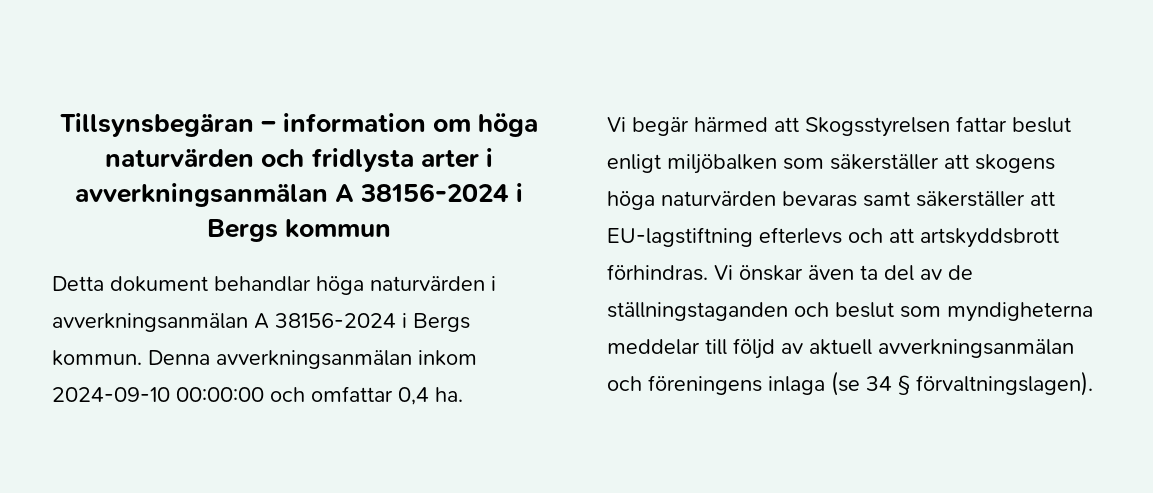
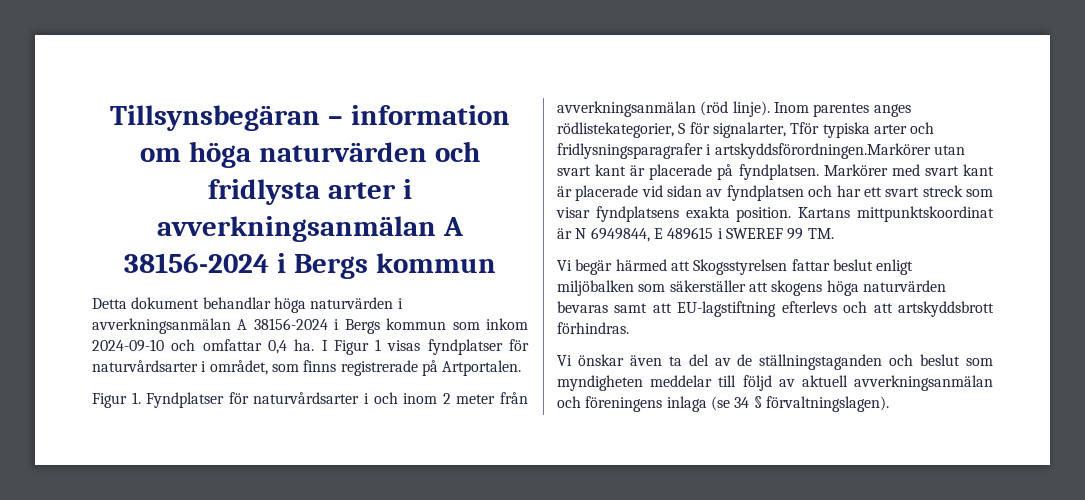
- Detta dokument behandlar höga naturvärden i avverkningsanmälan A 38156-2024 i Bergs kommun. Denna avverkningsanmälan inkom 2024-09-10 00:00:00 och omfattar 0,4 ha.
+ Detta dokument behandlar höga naturvärden i avverkningsanmälan A 38156-2024 i Bergs kommun som inkom 2024-09-10 och omfattar 0,4 ha. I Figur 1 visas fyndplatser för naturvårdsarter i området, som finns registrerade på Artportalen.
+ Figur 1. Fyndplatser för naturvårdsarter i och inom 2 meter från avverkningsanmälan (röd linje). Inom parentes anges rödlistekategorier, S för signalarter, Tför typiska arter och fridlysningsparagrafer i artskyddsförordningen.Markörer utan svart kant är placerade på fyndplatsen. Markörer med svart kant är placerade vid sidan av fyndplatsen och har ett svart streck som visar fyndplatsens exakta position. Kartans mittpunktskoordinat är N 6949844, E 489615 i SWEREF 99 TM.
- Vi begär härmed att Skogsstyrelsen fattar beslut enligt miljöbalken som säkerställer att skogens höga naturvärden bevaras samt säkerställer att EU-lagstiftning efterlevs och att artskyddsbrott förhindras. Vi önskar även ta del av de ställningstaganden och beslut som myndigheterna meddelar till följd av aktuell avverkningsanmälan och föreningens inlaga (se 34 § förvaltningslagen).
+ Vi begär härmed att Skogsstyrelsen fattar beslut enligt miljöbalken som säkerställer att skogens höga naturvärden bevaras samt att EU-lagstiftning efterlevs och att artskyddsbrott förhindras.
+ Vi önskar även ta del av de ställningstaganden och beslut som myndigheten meddelar till följd av aktuell avverkningsanmälan och föreningens inlaga (se 34 § förvaltningslagen).

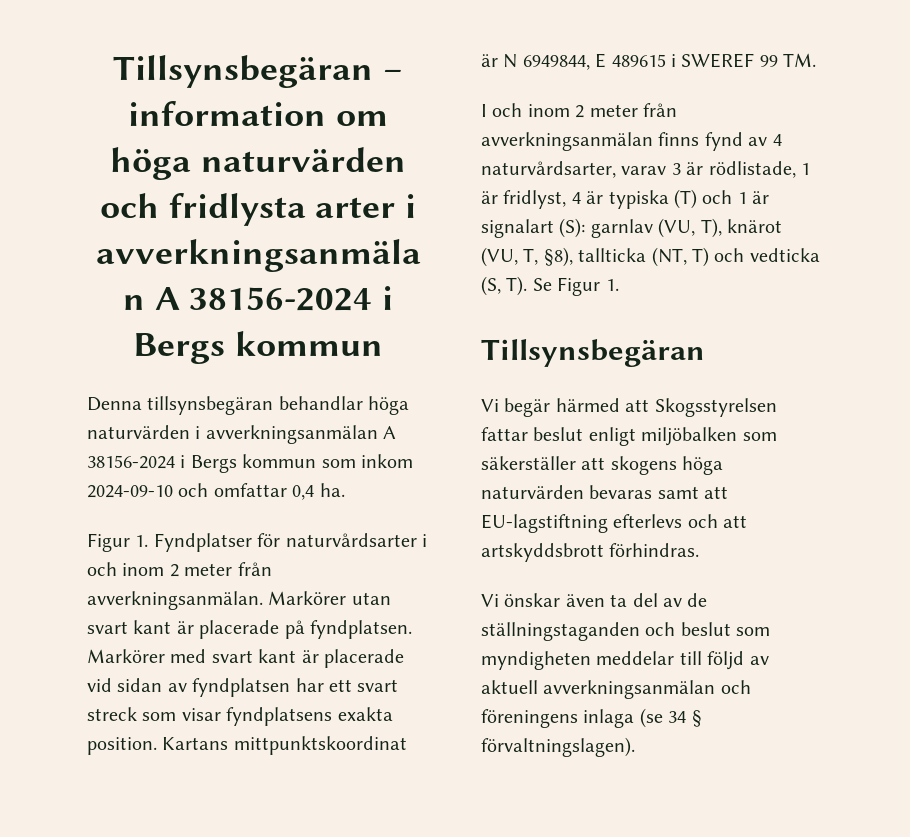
- Detta dokument behandlar höga naturvärden i avverkningsanmälan A 38156-2024 i Bergs kommun som inkom 2024-09-10 och omfattar 0,4 ha. I Figur 1 visas fyndplatser för naturvårdsarter i området, som finns registrerade på Artportalen.
+ Denna tillsynsbegäran behandlar höga naturvärden i avverkningsanmälan A 38156-2024 i Bergs kommun som inkom 2024-09-10 och omfattar 0,4 ha.
- Figur 1. Fyndplatser för naturvårdsarter i och inom 2 meter från avverkningsanmälan (röd linje). Inom parentes anges rödlistekategorier, S för signalarter, Tför typiska arter och fridlysningsparagrafer i artskyddsförordningen.Markörer utan svart kant är placerade på fyndplatsen.
+ Figur 1. Fyndplatser för naturvårdsarter i och inom 2 meter från avverkningsanmälan. Markörer utan svart kant är placerade på fyndplatsen.
- Markörer med svart kant är placerade vid sidan av fyndplatsen och har ett svart streck som visar fyndplatsens exakta position.
+ Markörer med svart kant är placerade vid sidan av fyndplatsen har ett svart streck som visar fyndplatsens exakta position.
+ I och inom 2 meter från avverkningsanmälan finns fynd av 4 naturvårdsarter, varav 3 är rödlistade, 1 är fridlyst, 4 är typiska (T) och 1 är signalart (S): garnlav (VU, T), knärot (VU, T, §8), tallticka (NT, T) och vedticka (S, T). Se Figur 1.
+ Tillsynsbegäran

